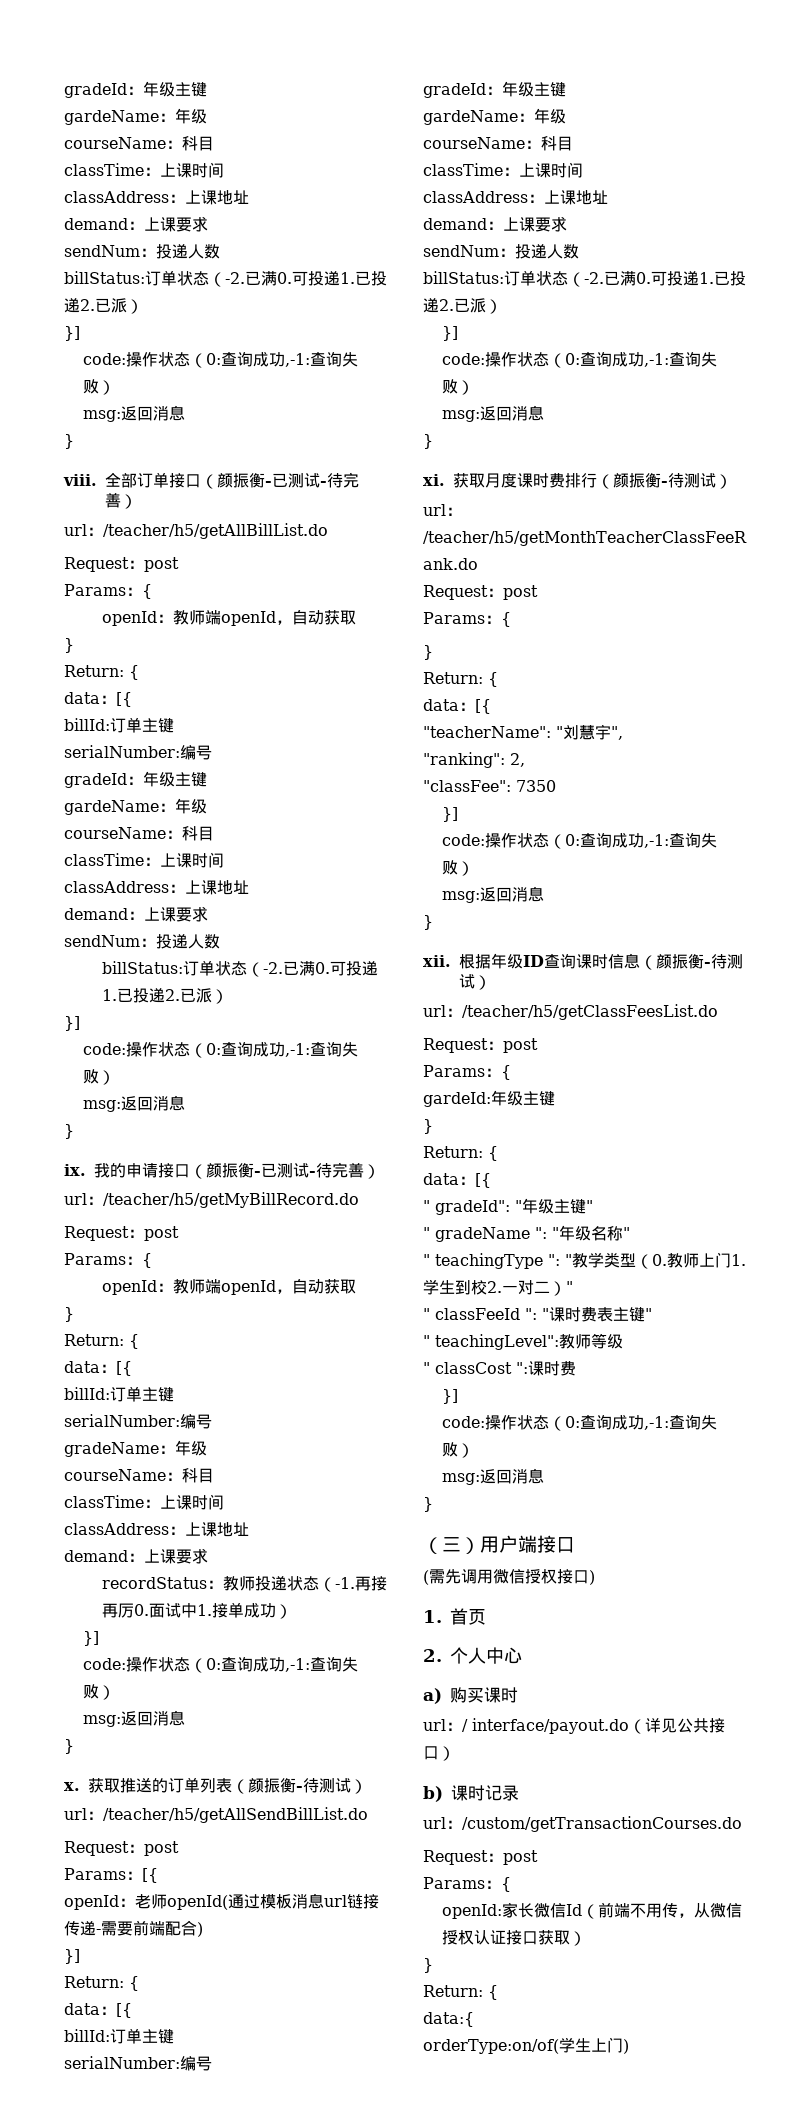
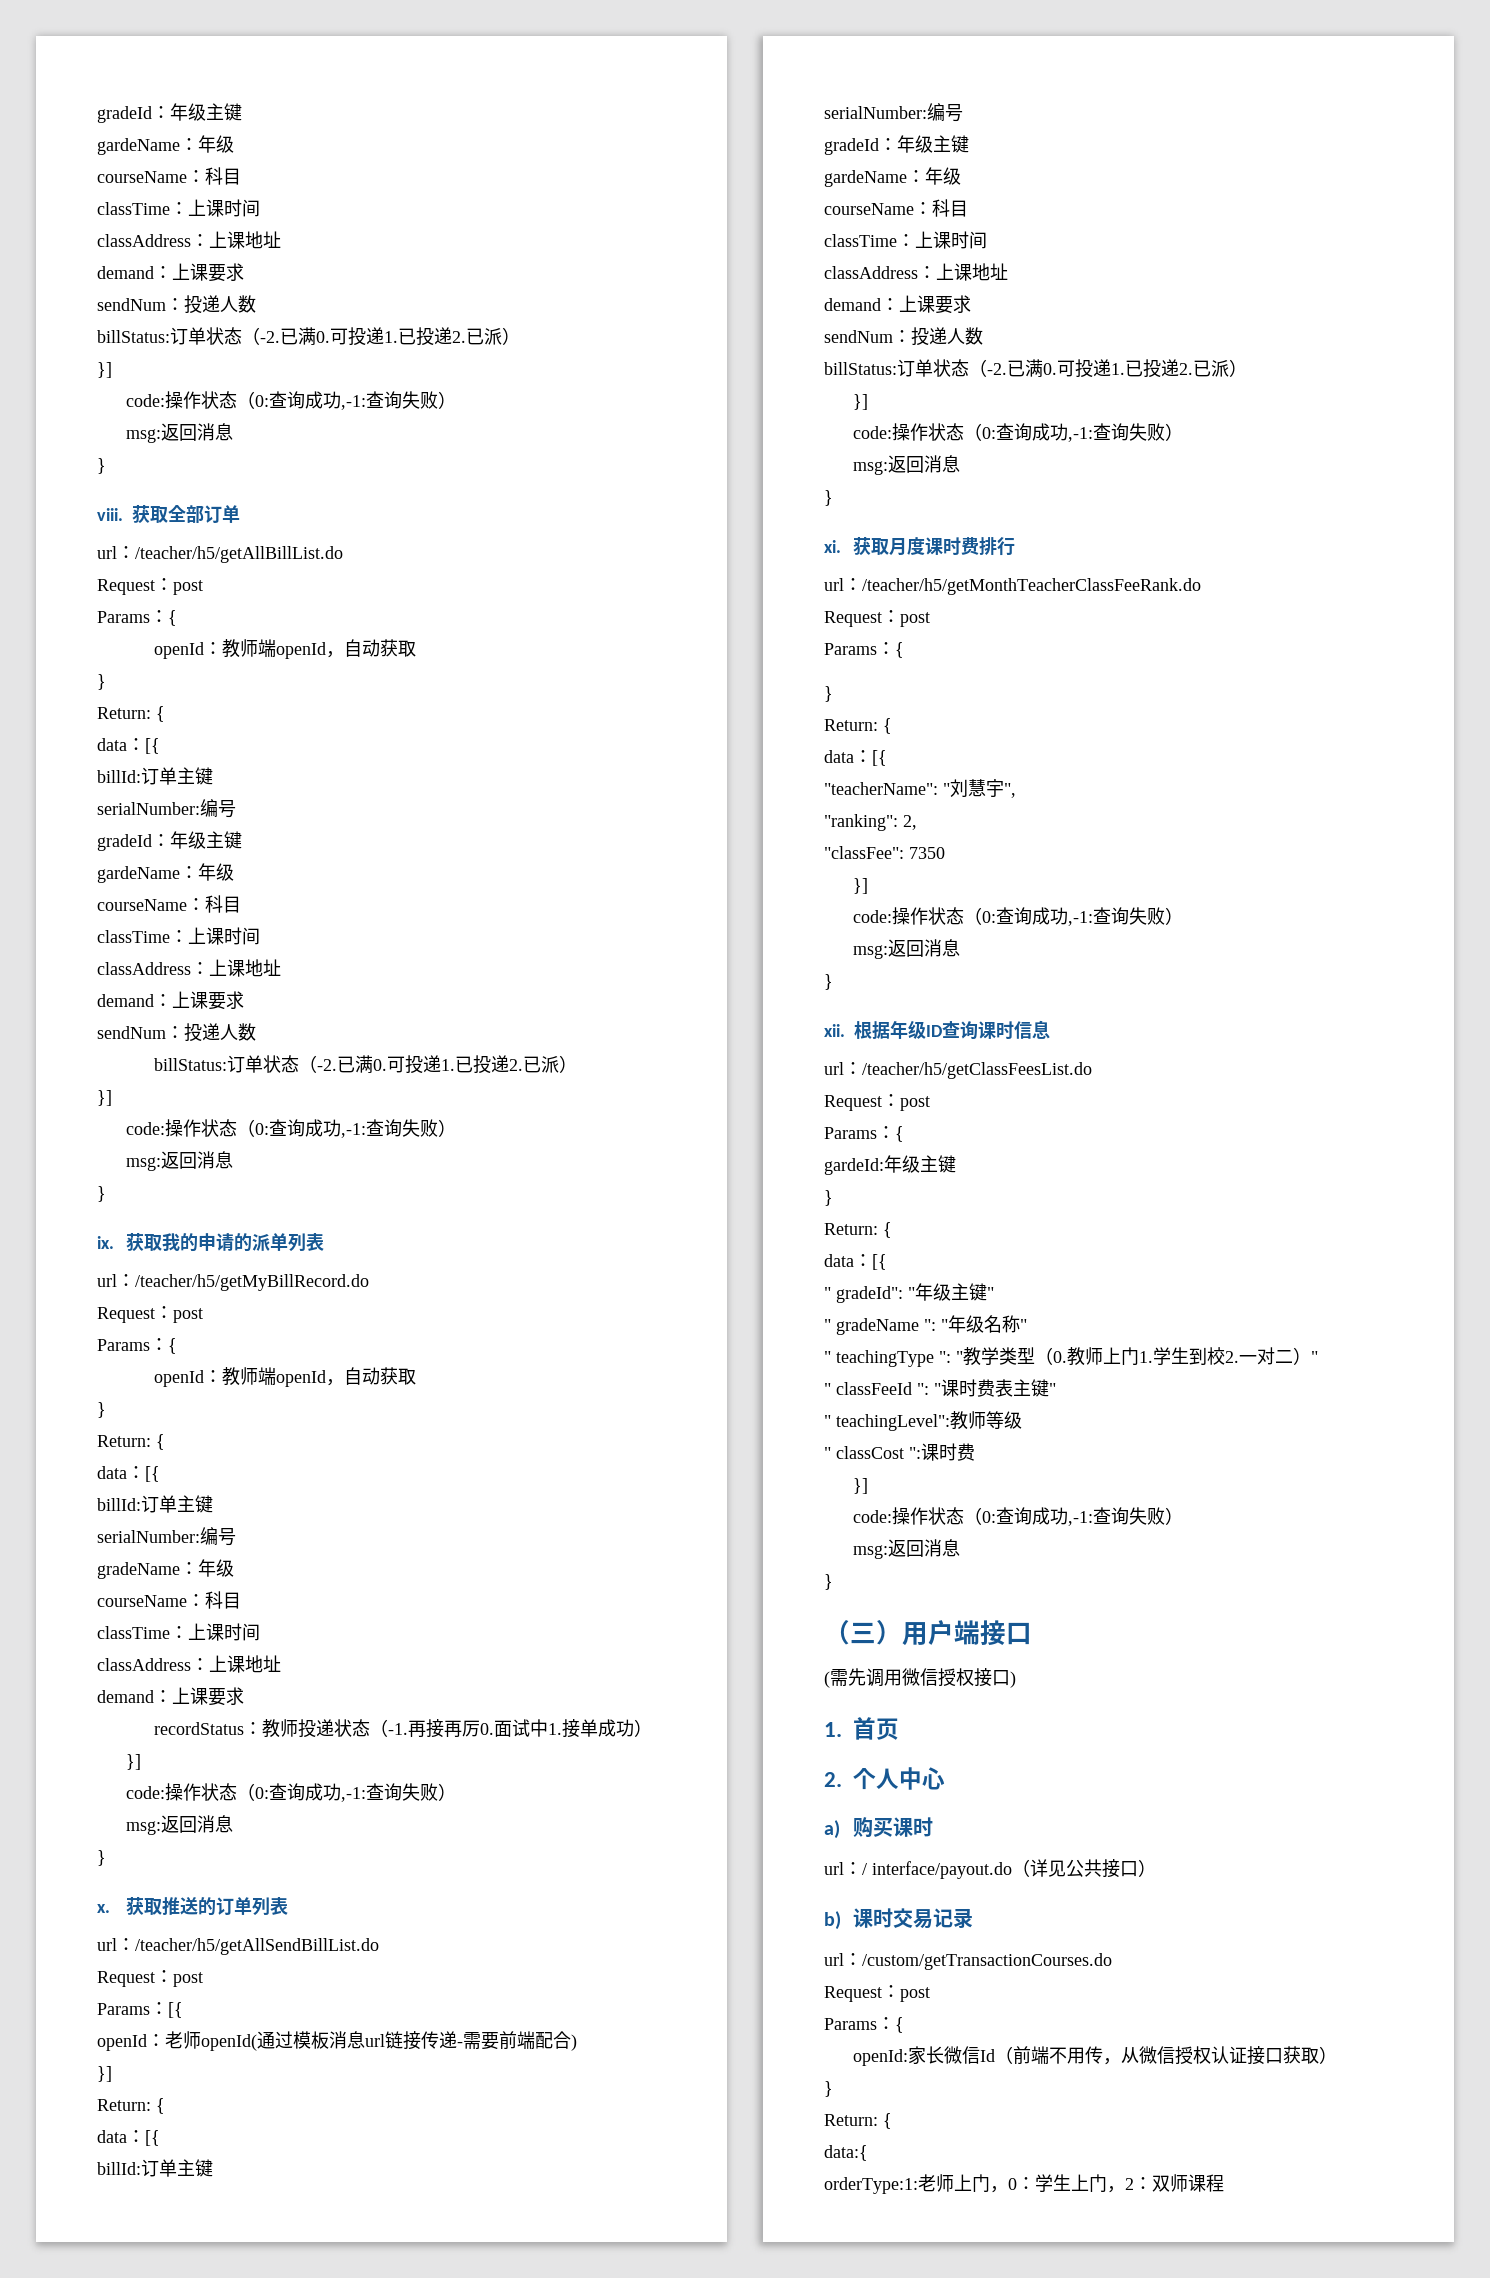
- 全部订单接口（颜振衡-已测试-待完善）
+ 获取全部订单
- 我的申请接口（颜振衡-已测试-待完善）
+ 获取我的申请的派单列表
- 获取推送的订单列表（颜振衡-待测试）
+ 获取推送的订单列表
- 获取月度课时费排行（颜振衡-待测试）
+ 获取月度课时费排行
- 根据年级ID查询课时信息（颜振衡-待测试）
+ 根据年级ID查询课时信息
- b)课时记录
+ b)课时交易记录
- orderType:on/of(学生上门)
+ orderType:1:老师上门，0：学生上门，2：双师课程

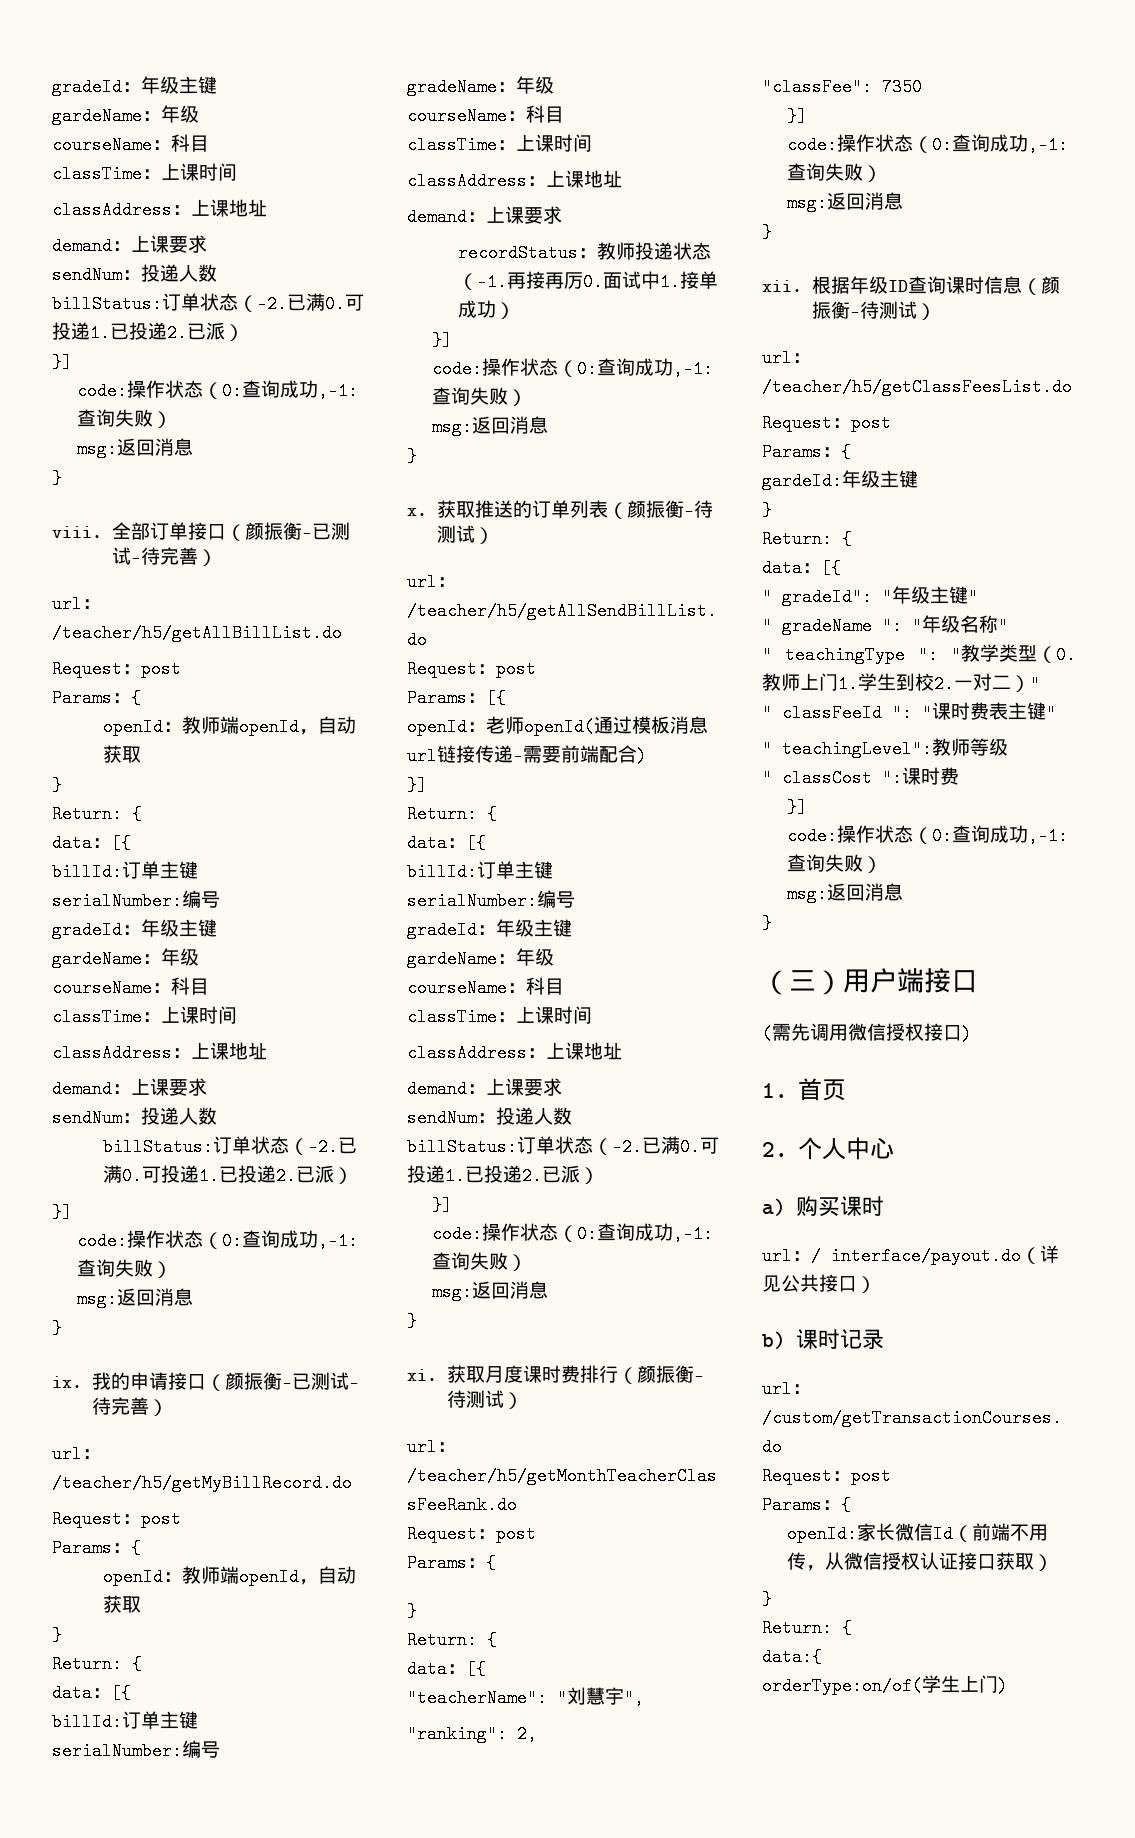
- 获取全部订单
+ 全部订单接口（颜振衡-已测试-待完善）
- 获取我的申请的派单列表
+ 我的申请接口（颜振衡-已测试-待完善）
- 获取推送的订单列表
+ 获取推送的订单列表（颜振衡-待测试）
- 获取月度课时费排行
+ 获取月度课时费排行（颜振衡-待测试）
- 根据年级ID查询课时信息
+ 根据年级ID查询课时信息（颜振衡-待测试）
- b)课时交易记录
+ b)课时记录
- orderType:1:老师上门，0：学生上门，2：双师课程
+ orderType:on/of(学生上门)

